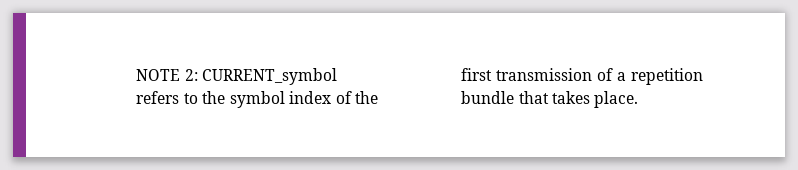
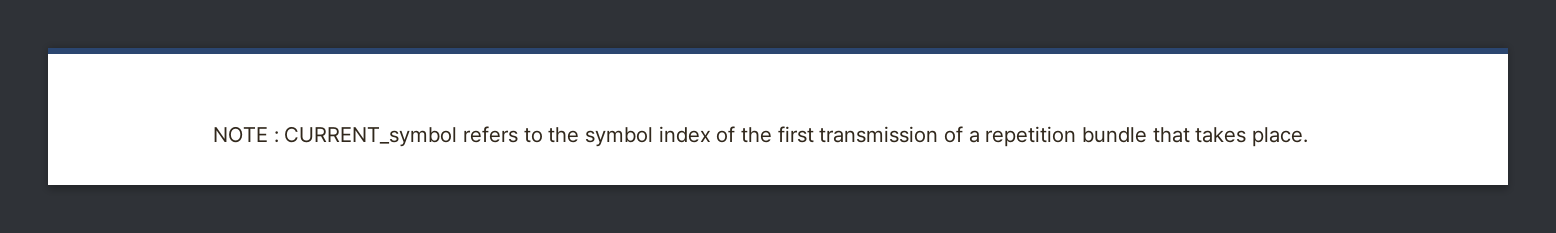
- NOTE 2: CURRENT_symbol refers to the symbol index of the first transmission of a repetition bundle that takes place.
+ NOTE : CURRENT_symbol refers to the symbol index of the first transmission of a repetition bundle that takes place.

